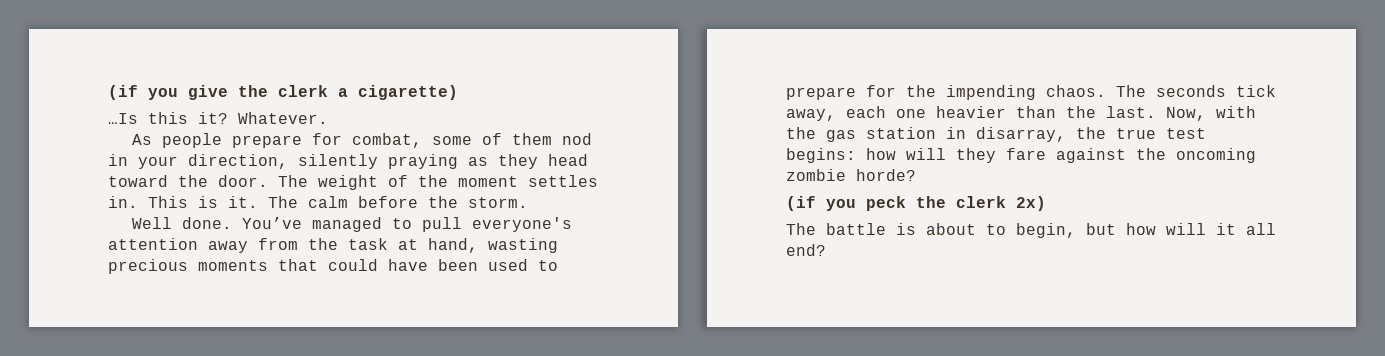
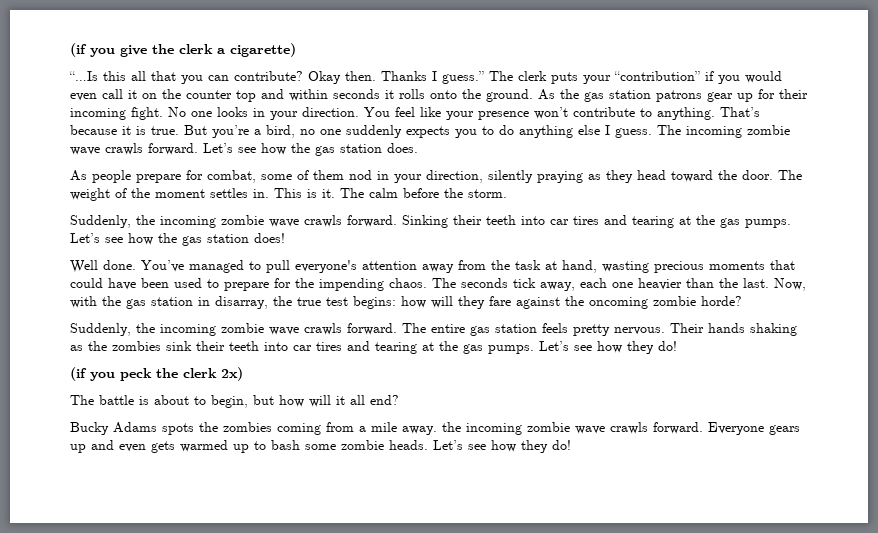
- …Is this it? Whatever.
+ “…Is this all that you can contribute? Okay then. Thanks I guess.” The clerk puts your “contribution” if you would even call it on the counter top and within seconds it rolls onto the ground. As the gas station patrons gear up for their incoming fight. No one looks in your direction. You feel like your presence won’t contribute to anything. That’s because it is true. But you’re a bird, no one suddenly expects you to do anything else I guess. The incoming zombie wave crawls forward. Let’s see how the gas station does.
+ Suddenly, the incoming zombie wave crawls forward. Sinking their teeth into car tires and tearing at the gas pumps. Let’s see how the gas station does!
+ Suddenly, the incoming zombie wave crawls forward. The entire gas station feels pretty nervous. Their hands shaking as the zombies sink their teeth into car tires and tearing at the gas pumps. Let’s see how they do!
+ Bucky Adams spots the zombies coming from a mile away. the incoming zombie wave crawls forward. Everyone gears up and even gets warmed up to bash some zombie heads. Let’s see how they do!

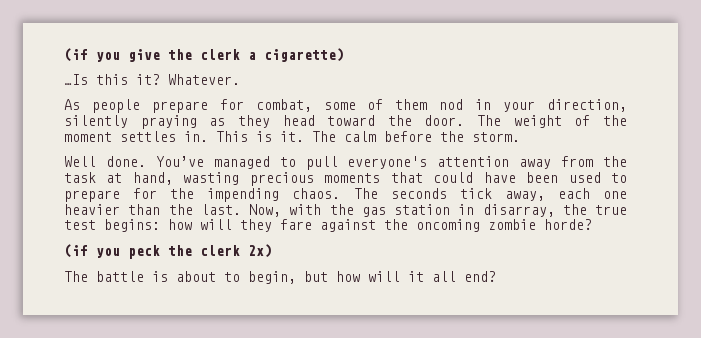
- “…Is this all that you can contribute? Okay then. Thanks I guess.” The clerk puts your “contribution” if you would even call it on the counter top and within seconds it rolls onto the ground. As the gas station patrons gear up for their incoming fight. No one looks in your direction. You feel like your presence won’t contribute to anything. That’s because it is true. But you’re a bird, no one suddenly expects you to do anything else I guess. The incoming zombie wave crawls forward. Let’s see how the gas station does.
+ …Is this it? Whatever.
- Suddenly, the incoming zombie wave crawls forward. Sinking their teeth into car tires and tearing at the gas pumps. Let’s see how the gas station does!
- Suddenly, the incoming zombie wave crawls forward. The entire gas station feels pretty nervous. Their hands shaking as the zombies sink their teeth into car tires and tearing at the gas pumps. Let’s see how they do!
- Bucky Adams spots the zombies coming from a mile away. the incoming zombie wave crawls forward. Everyone gears up and even gets warmed up to bash some zombie heads. Let’s see how they do!

